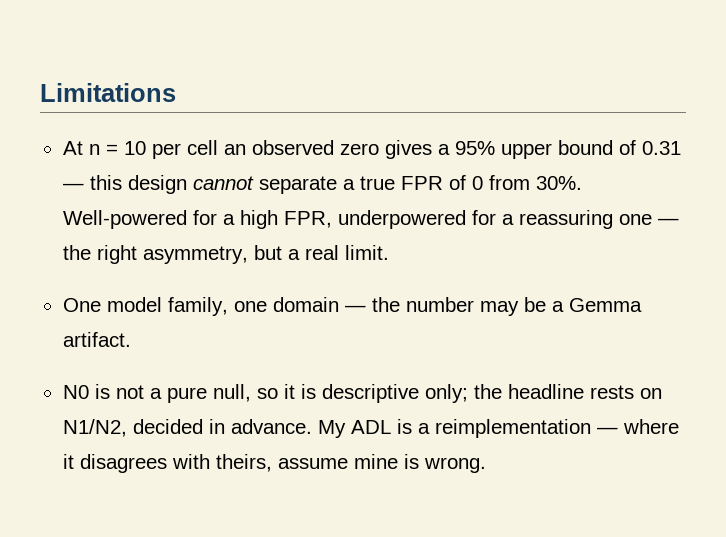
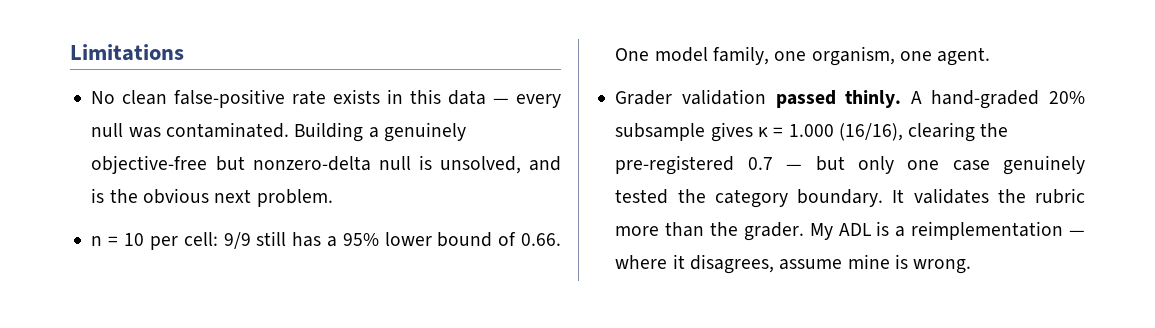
- At n = 10 per cell an observed zero gives a 95% upper bound of 0.31 — this design cannot separate a true FPR of 0 from 30%. Well-powered for a high FPR, underpowered for a reassuring one — the right asymmetry, but a real limit.
- One model family, one domain — the number may be a Gemma artifact.
- N0 is not a pure null, so it is descriptive only; the headline rests on N1/N2, decided in advance.
+ No clean false-positive rate exists in this data — every null was contaminated. Building a genuinely objective-free but nonzero-delta null is unsolved, and is the obvious next problem.
+ n = 10 per cell: 9/9 still has a 95% lower bound of 0.66. One model family, one organism, one agent.
+ Grader validation passed thinly. A hand-graded 20% subsample gives κ = 1.000 (16/16), clearing the pre-registered 0.7 — but only one case genuinely tested the category boundary. It validates the rubric more than the grader.
- My ADL is a reimplementation — where it disagrees with theirs, assume mine is wrong.
+ My ADL is a reimplementation — where it disagrees, assume mine is wrong.

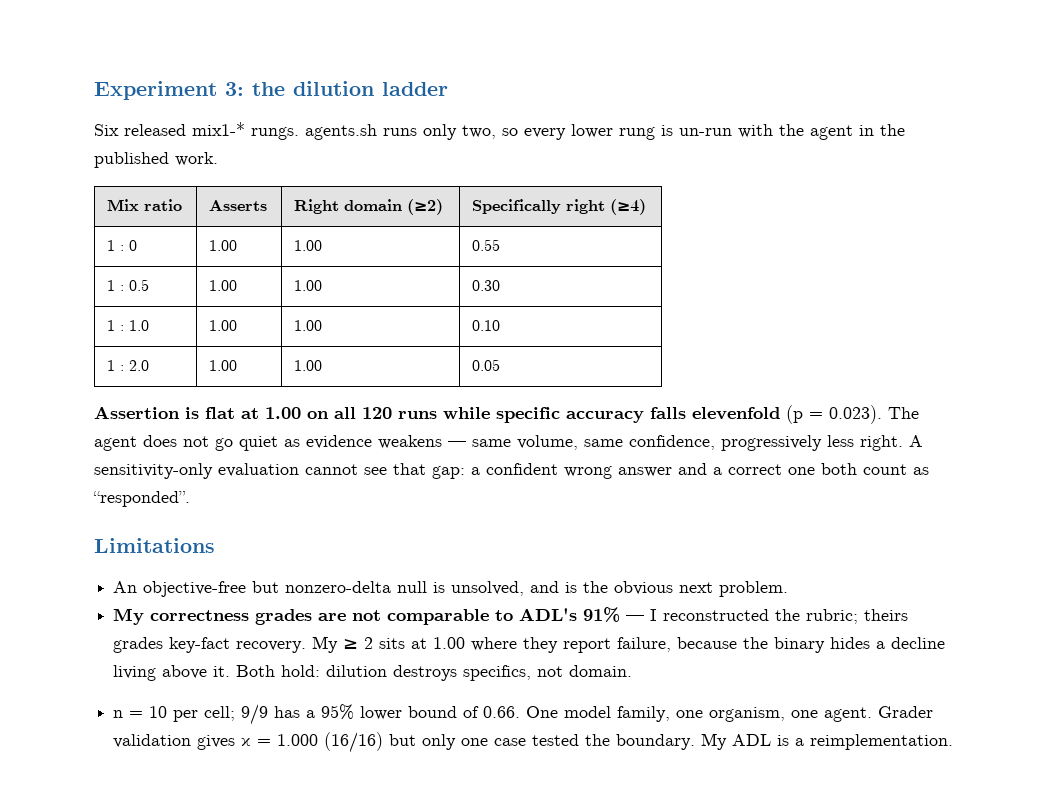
+ Experiment 3: the dilution ladder
+ Six released mix1-* rungs. agents.sh runs only two, so every lower rung is un-run with the agent in the published work.
+ Mix ratio | Asserts | Right domain (≥2) | Specifically right (≥4)
+ 1 : 0 | 1.00 | 1.00 | 0.55
+ 1 : 0.5 | 1.00 | 1.00 | 0.30
+ 1 : 1.0 | 1.00 | 1.00 | 0.10
+ 1 : 2.0 | 1.00 | 1.00 | 0.05
+ Assertion is flat at 1.00 on all 120 runs while specific accuracy falls elevenfold (p = 0.023). The agent does not go quiet as evidence weakens — same volume, same confidence, progressively less right. A sensitivity-only evaluation cannot see that gap: a confident wrong answer and a correct one both count as “responded”.
  Limitations
- No clean false-positive rate exists in this data — every null was contaminated. Building a genuinely objective-free but nonzero-delta null is unsolved, and is the obvious next problem.
+ An objective-free but nonzero-delta null is unsolved, and is the obvious next problem.
+ My correctness grades are not comparable to ADL's 91% — I reconstructed the rubric; theirs grades key-fact recovery. My ≥ 2 sits at 1.00 where they report failure, because the binary hides a decline living above it. Both hold: dilution destroys specifics, not domain.
- n = 10 per cell: 9/9 still has a 95% lower bound of 0.66. One model family, one organism, one agent.
- Grader validation passed thinly. A hand-graded 20% subsample gives κ = 1.000 (16/16), clearing the pre-registered 0.7 — but only one case genuinely tested the category boundary. It validates the rubric more than the grader. My ADL is a reimplementation — where it disagrees, assume mine is wrong.
+ n = 10 per cell; 9/9 has a 95% lower bound of 0.66. One model family, one organism, one agent. Grader validation gives κ = 1.000 (16/16) but only one case tested the boundary. My ADL is a reimplementation.

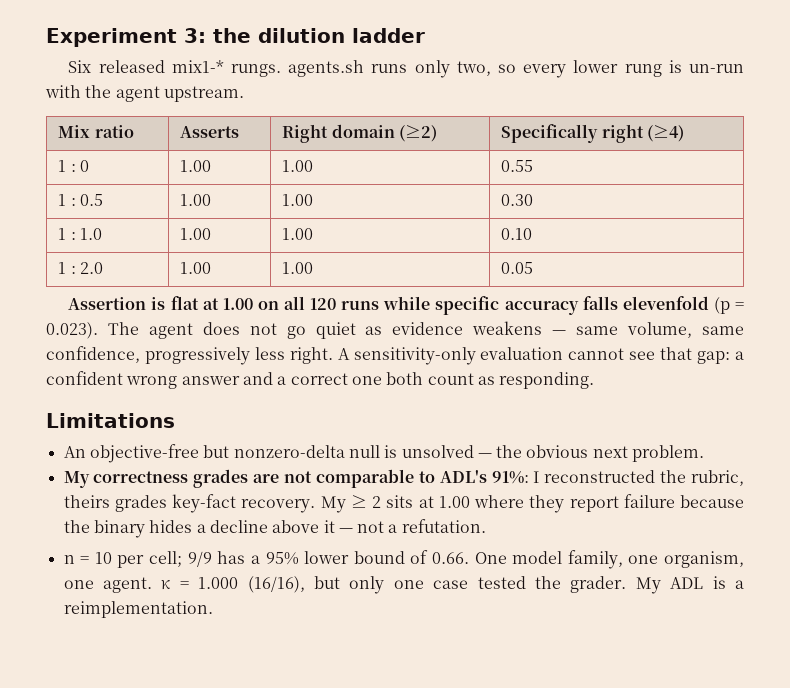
- Six released mix1-* rungs. agents.sh runs only two, so every lower rung is un-run with the agent in the published work.
+ Six released mix1-* rungs. agents.sh runs only two, so every lower rung is un-run with the agent upstream.
- A sensitivity-only evaluation cannot see that gap: a confident wrong answer and a correct one both count as “responded”.
+ A sensitivity-only evaluation cannot see that gap: a confident wrong answer and a correct one both count as responding.
- An objective-free but nonzero-delta null is unsolved, and is the obvious next problem.
+ An objective-free but nonzero-delta null is unsolved — the obvious next problem.
- My correctness grades are not comparable to ADL's 91% — I reconstructed the rubric; theirs grades key-fact recovery.
+ My correctness grades are not comparable to ADL's 91%: I reconstructed the rubric, theirs grades key-fact recovery.
- My ≥ 2 sits at 1.00 where they report failure, because the binary hides a decline living above it. Both hold: dilution destroys specifics, not domain.
+ My ≥ 2 sits at 1.00 where they report failure because the binary hides a decline above it — not a refutation.
- n = 10 per cell; 9/9 has a 95% lower bound of 0.66. One model family, one organism, one agent. Grader validation gives κ = 1.000 (16/16) but only one case tested the boundary.
+ n = 10 per cell; 9/9 has a 95% lower bound of 0.66. One model family, one organism, one agent. κ = 1.000 (16/16), but only one case tested the grader.

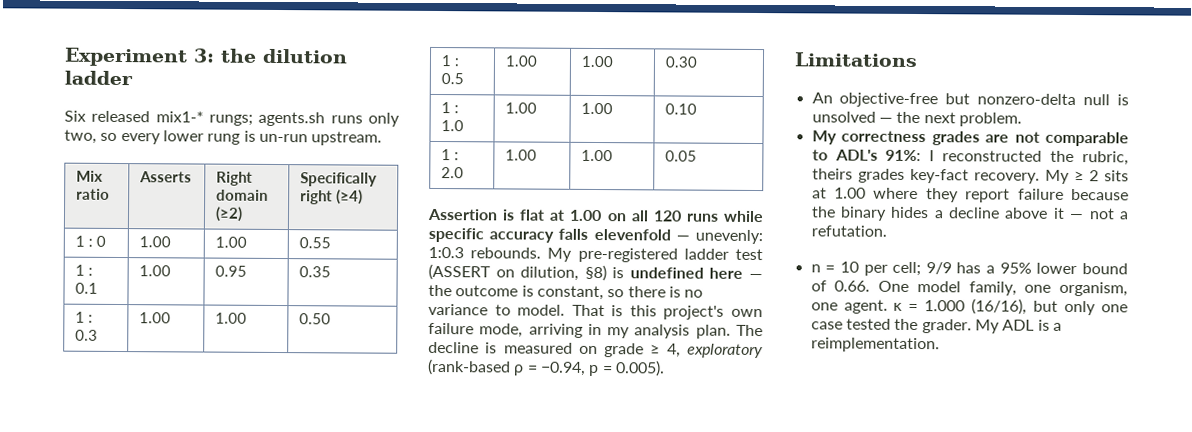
- Six released mix1-* rungs. agents.sh runs only two, so every lower rung is un-run with the agent upstream.
+ Six released mix1-* rungs; agents.sh runs only two, so every lower rung is un-run upstream.
+ 1 : 0.1 | 1.00 | 0.95 | 0.35
+ 1 : 0.3 | 1.00 | 1.00 | 0.50
- Assertion is flat at 1.00 on all 120 runs while specific accuracy falls elevenfold (p = 0.023). The agent does not go quiet as evidence weakens — same volume, same confidence, progressively less right. A sensitivity-only evaluation cannot see that gap: a confident wrong answer and a correct one both count as responding.
+ Assertion is flat at 1.00 on all 120 runs while specific accuracy falls elevenfold — unevenly: 1:0.3 rebounds. My pre-registered ladder test (ASSERT on dilution, §8) is undefined here — the outcome is constant, so there is no variance to model. That is this project's own failure mode, arriving in my analysis plan. The decline is measured on grade ≥ 4, exploratory (rank-based ρ = −0.94, p = 0.005).
- An objective-free but nonzero-delta null is unsolved — the obvious next problem.
+ An objective-free but nonzero-delta null is unsolved — the next problem.

